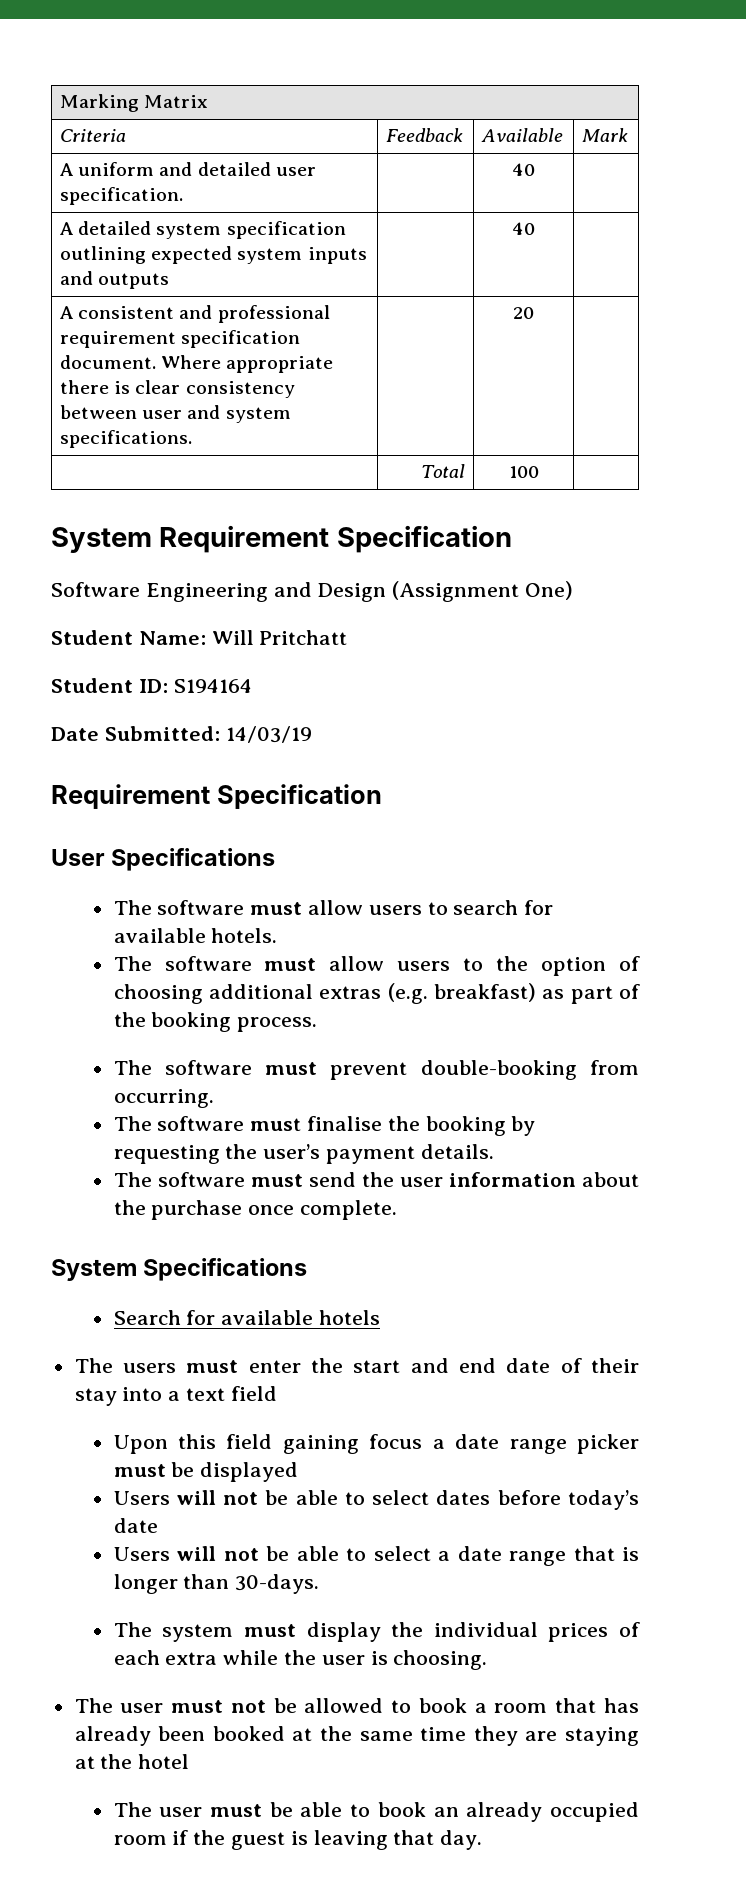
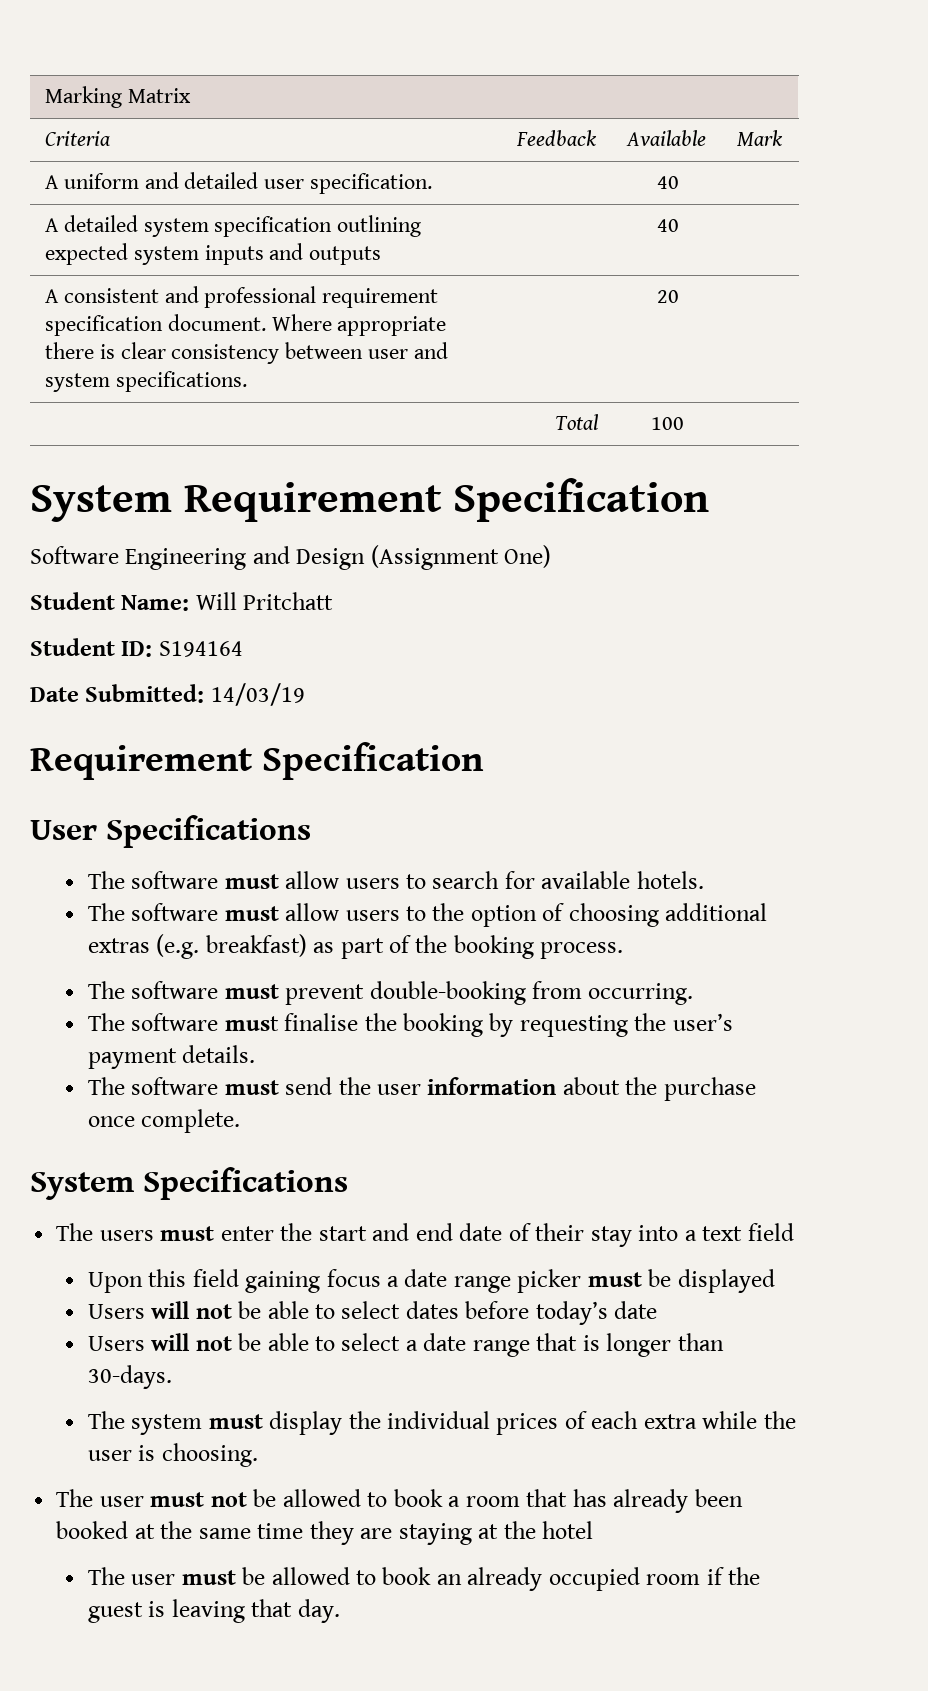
- Search for available hotels
- The user must be able to book an already occupied room if the guest is leaving that day.
+ The user must be allowed to book an already occupied room if the guest is leaving that day.

